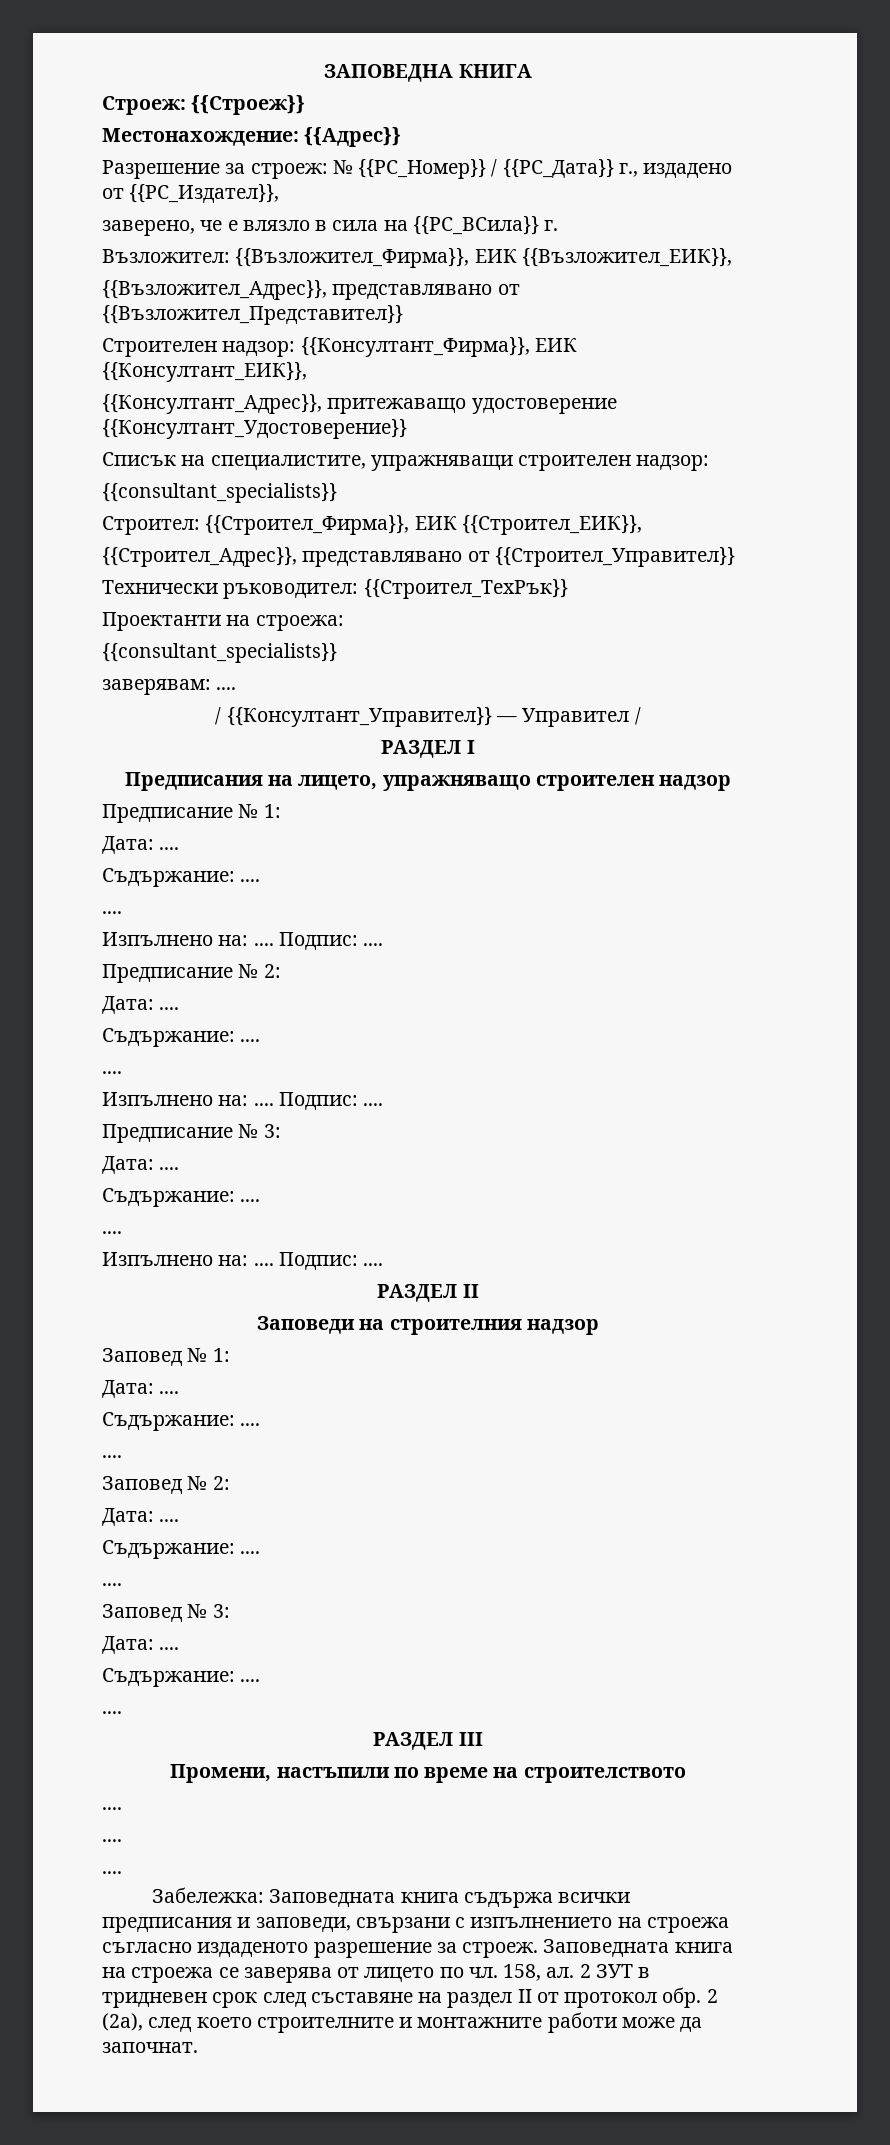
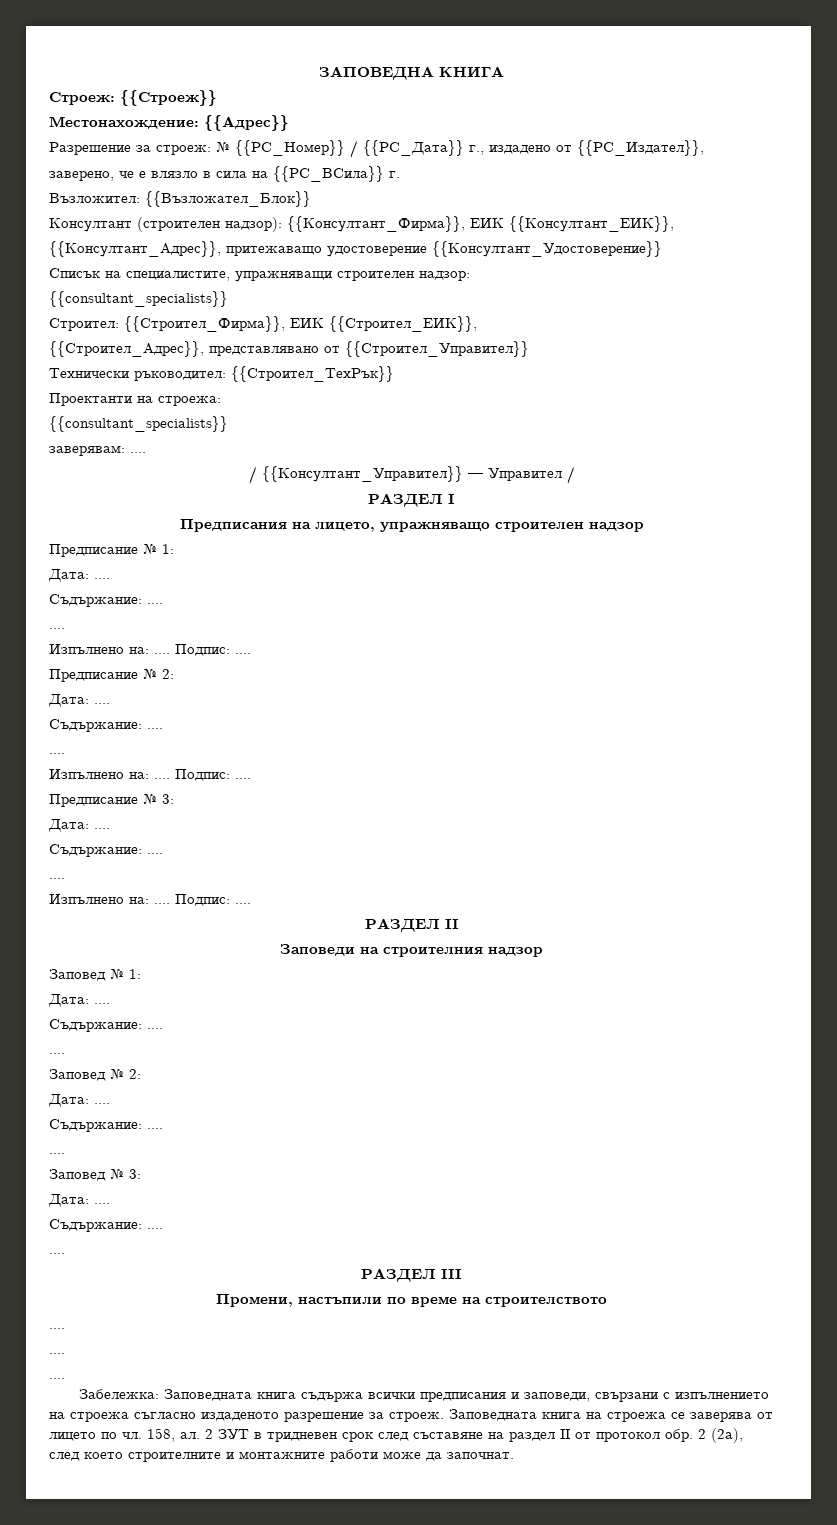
- Възложител: {{Възложител_Фирма}}, ЕИК {{Възложител_ЕИК}},
- {{Възложител_Адрес}}, представлявано от {{Възложител_Представител}}
- Строителен надзор: {{Консултант_Фирма}}, ЕИК {{Консултант_ЕИК}},
+ Възложител: {{Възложател_Блок}}
+ Консултант (строителен надзор): {{Консултант_Фирма}}, ЕИК {{Консултант_ЕИК}},

